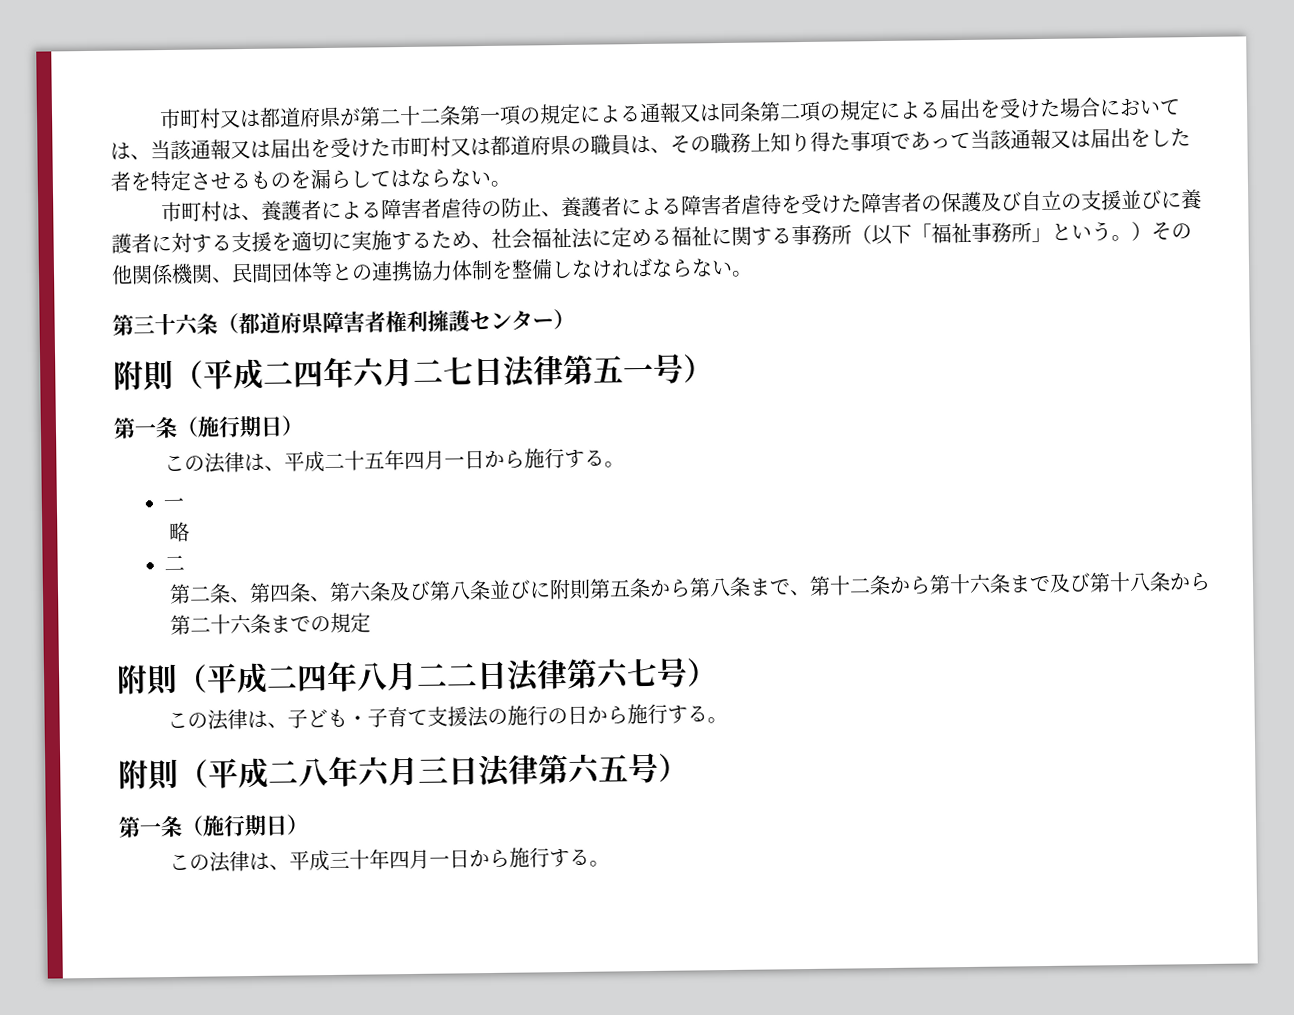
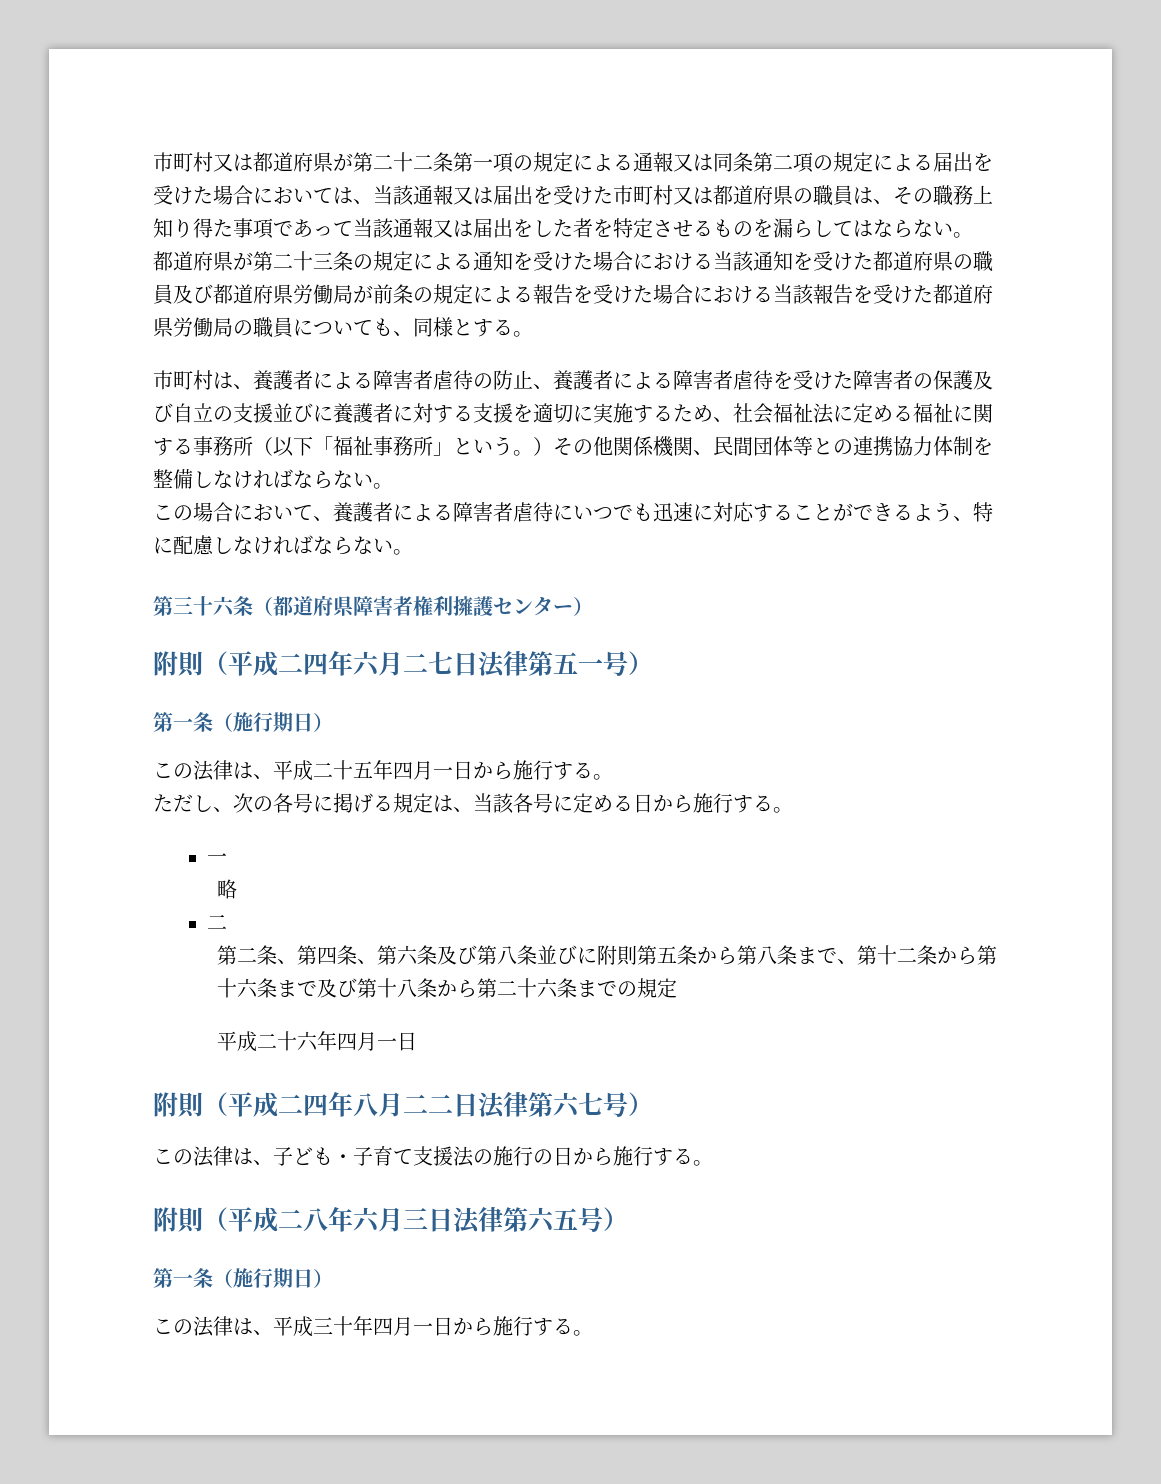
+ 都道府県が第二十三条の規定による通知を受けた場合における当該通知を受けた都道府県の職員及び都道府県労働局が前条の規定による報告を受けた場合における当該報告を受けた都道府県労働局の職員についても、同様とする。
+ この場合において、養護者による障害者虐待にいつでも迅速に対応することができるよう、特に配慮しなければならない。
+ ただし、次の各号に掲げる規定は、当該各号に定める日から施行する。
+ 平成二十六年四月一日

